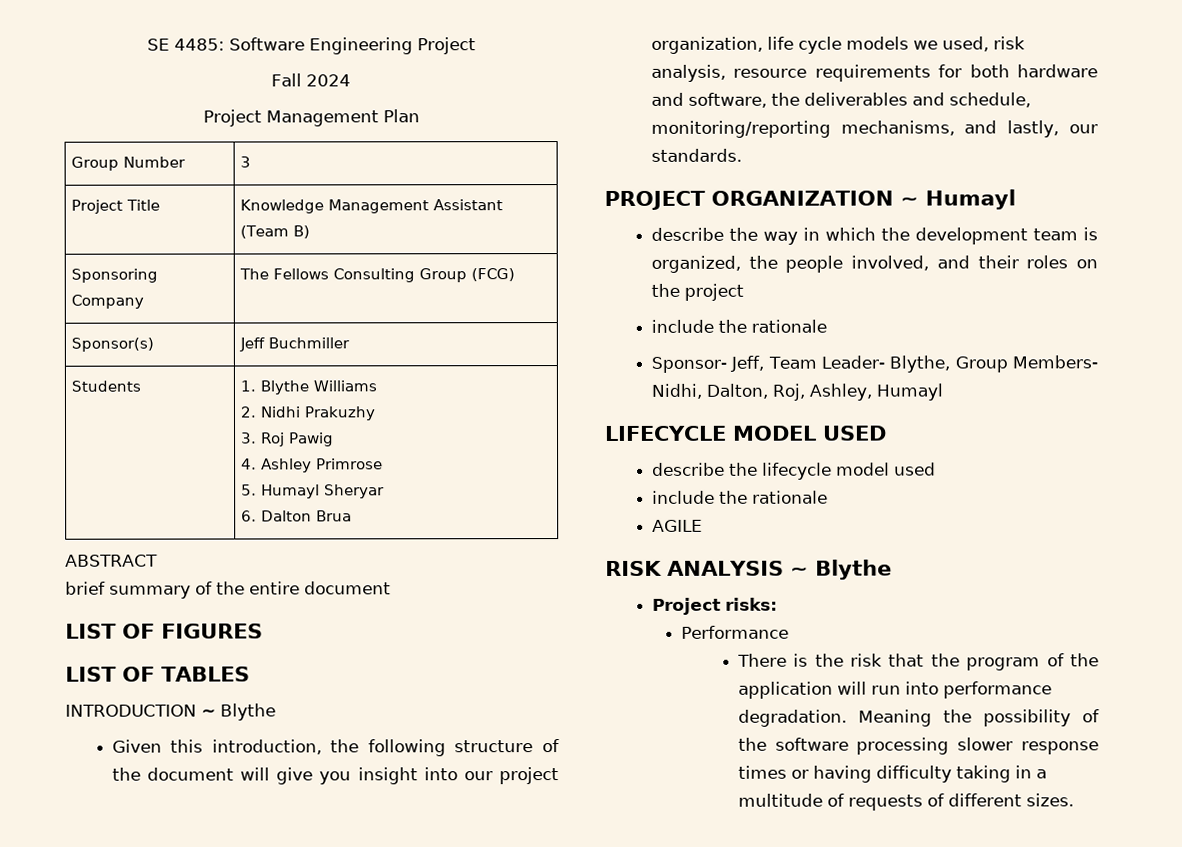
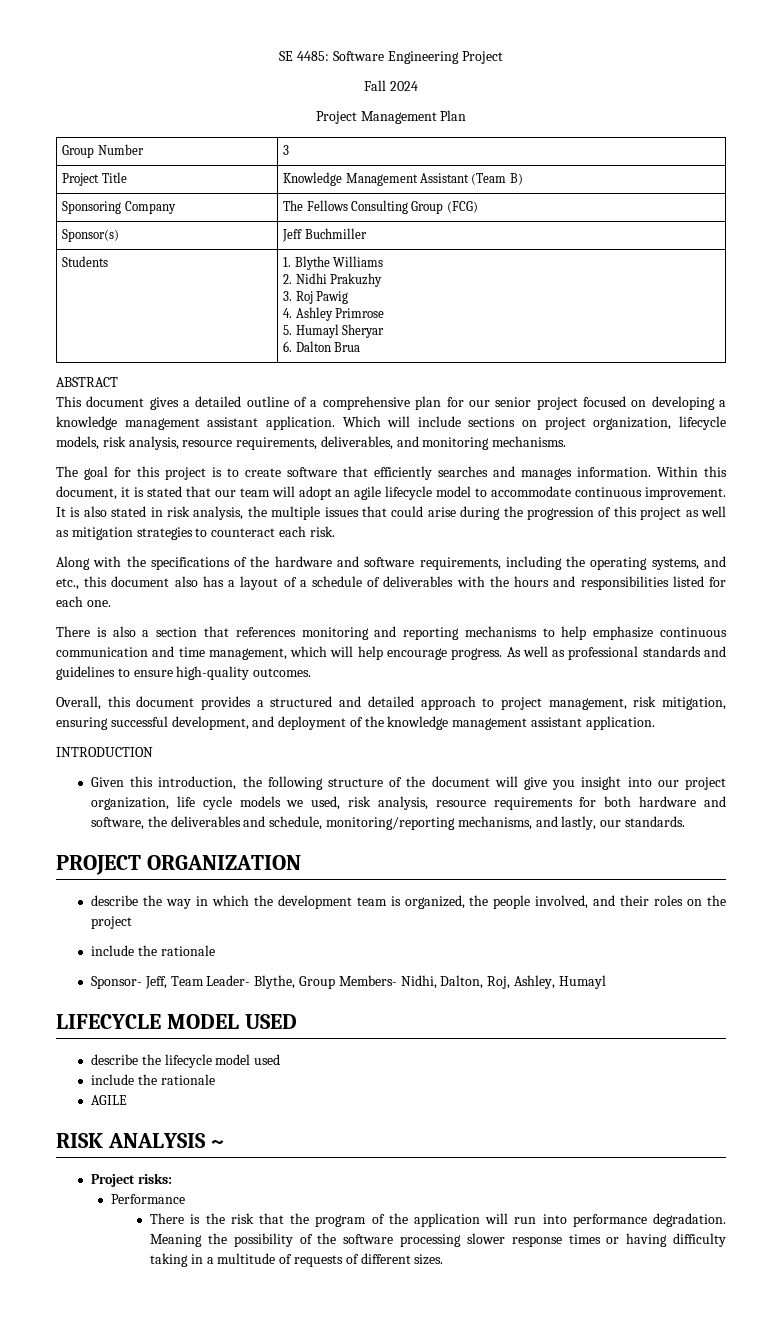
- brief summary of the entire document
- LIST OF FIGURES
- LIST OF TABLES
+ This document gives a detailed outline of a comprehensive plan for our senior project focused on developing a knowledge management assistant application. Which will include sections on project organization, lifecycle models, risk analysis, resource requirements, deliverables, and monitoring mechanisms.
+ The goal for this project is to create software that efficiently searches and manages information. Within this document, it is stated that our team will adopt an agile lifecycle model to accommodate continuous improvement. It is also stated in risk analysis, the multiple issues that could arise during the progression of this project as well as mitigation strategies to counteract each risk.
+ Along with the specifications of the hardware and software requirements, including the operating systems, and etc., this document also has a layout of a schedule of deliverables with the hours and responsibilities listed for each one.
+ There is also a section that references monitoring and reporting mechanisms to help emphasize continuous communication and time management, which will help encourage progress. As well as professional standards and guidelines to ensure high-quality outcomes.
+ Overall, this document provides a structured and detailed approach to project management, risk mitigation, ensuring successful development, and deployment of the knowledge management assistant application.
- INTRODUCTION ~ Blythe
+ INTRODUCTION
- PROJECT ORGANIZATION ~ Humayl
+ PROJECT ORGANIZATION
- RISK ANALYSIS ~ Blythe
+ RISK ANALYSIS ~

